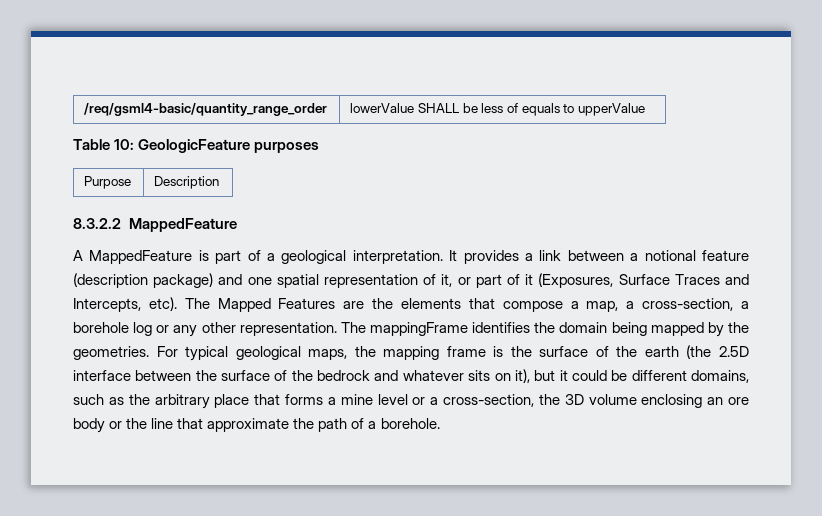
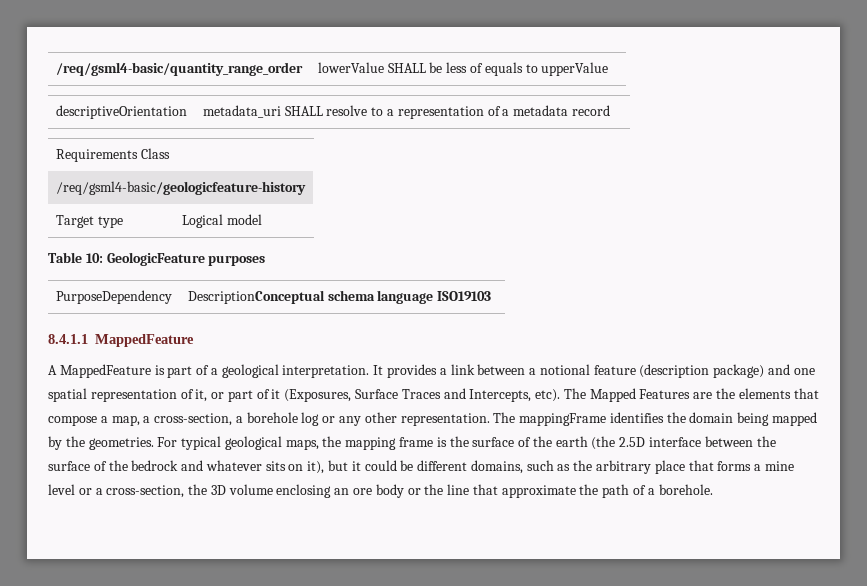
+ descriptiveOrientation | metadata_uri SHALL resolve to a representation of a metadata record
+ Requirements Class
+ /req/gsml4-basic/geologicfeature-history
+ Target type | Logical model
  Table 10: GeologicFeature purposes
- Purpose | Description
- 8.3.2.2 MappedFeature
+ PurposeDependency | DescriptionConceptual schema language ISO19103
+ 8.4.1.1 MappedFeature

